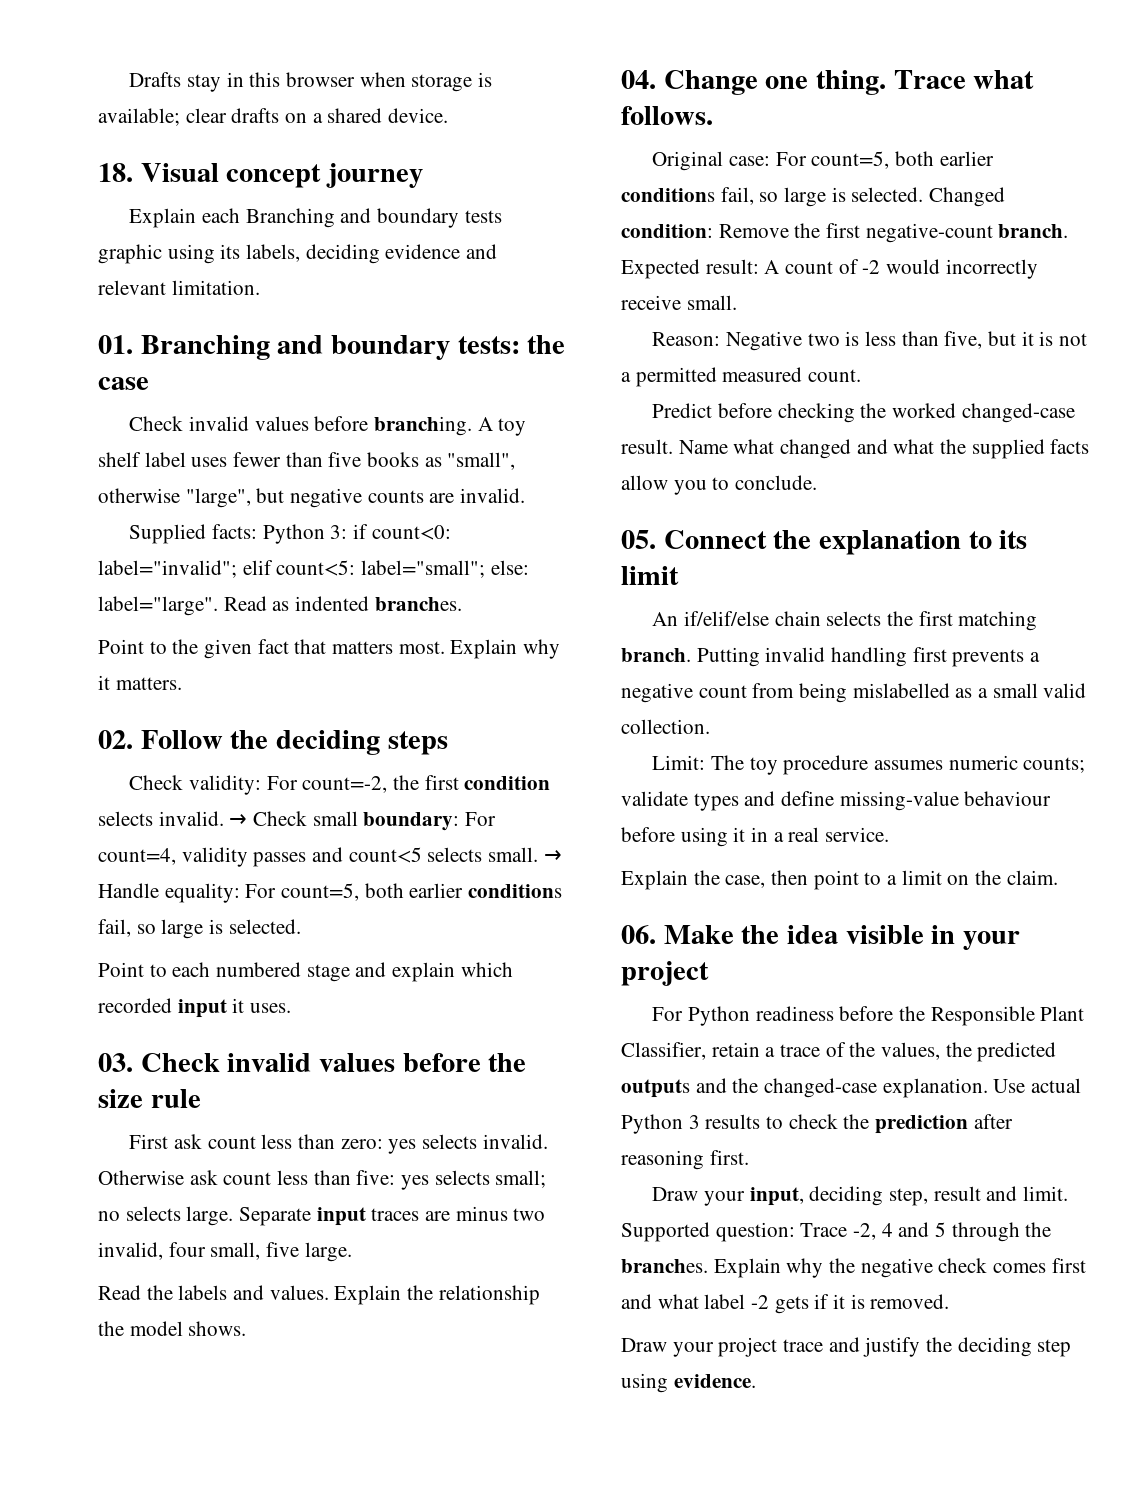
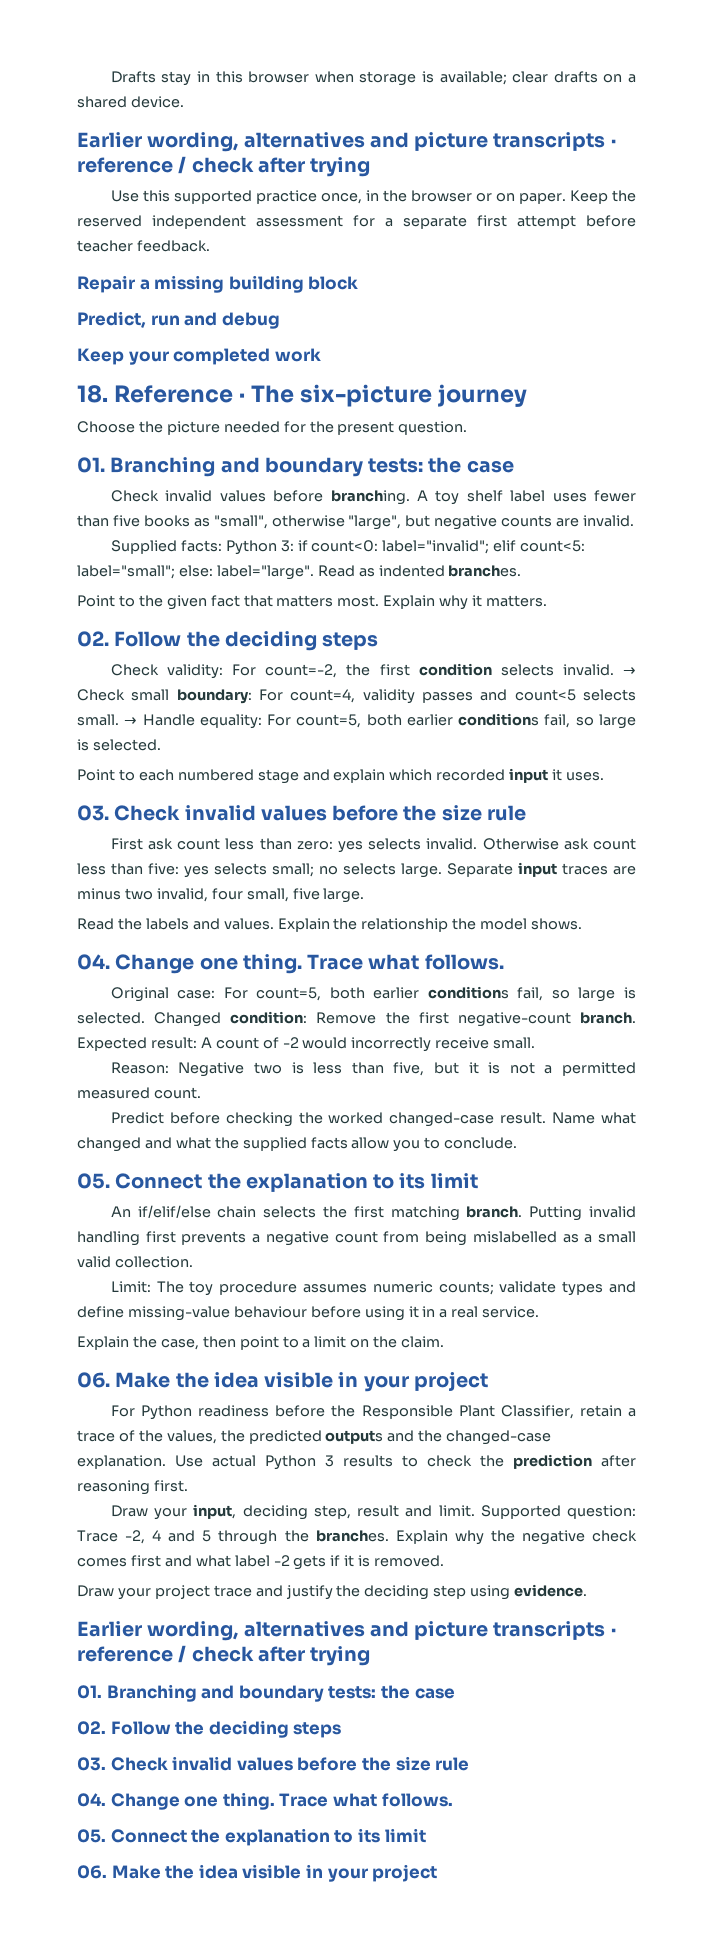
  Drafts stay in this browser when storage is available; clear drafts on a shared device.
- 18. Visual concept journey
- Explain each Branching and boundary tests graphic using its labels, deciding evidence and relevant limitation.
+ Earlier wording, alternatives and picture transcripts · reference / check after trying
+ Use this supported practice once, in the browser or on paper. Keep the reserved independent assessment for a separate first attempt before teacher feedback.
+ Repair a missing building block
+ Predict, run and debug
+ Keep your completed work
+ 18. Reference · The six-picture journey
+ Choose the picture needed for the present question.
  Draw your project trace and justify the deciding step using evidence.
+ Earlier wording, alternatives and picture transcripts · reference / check after trying
+ 01. Branching and boundary tests: the case
+ 02. Follow the deciding steps
+ 03. Check invalid values before the size rule
+ 04. Change one thing. Trace what follows.
+ 05. Connect the explanation to its limit
+ 06. Make the idea visible in your project

